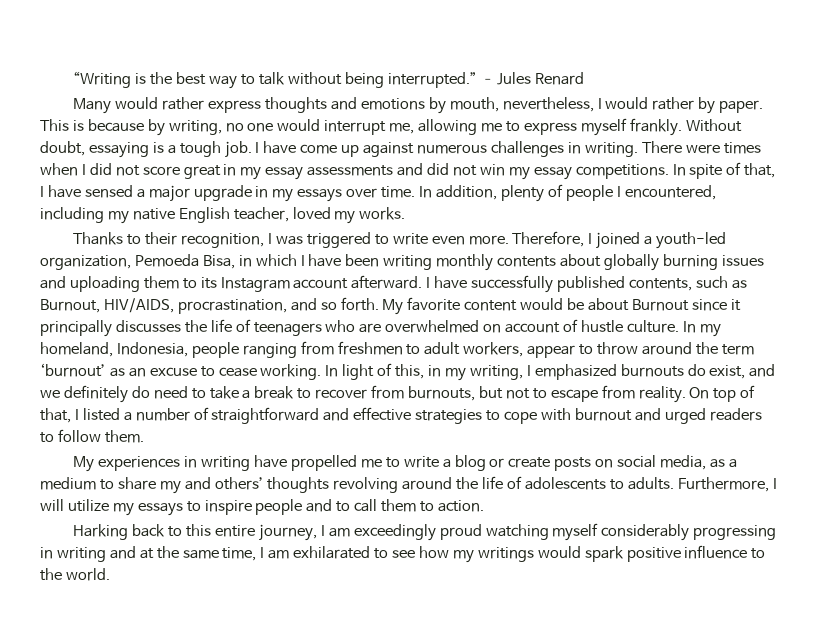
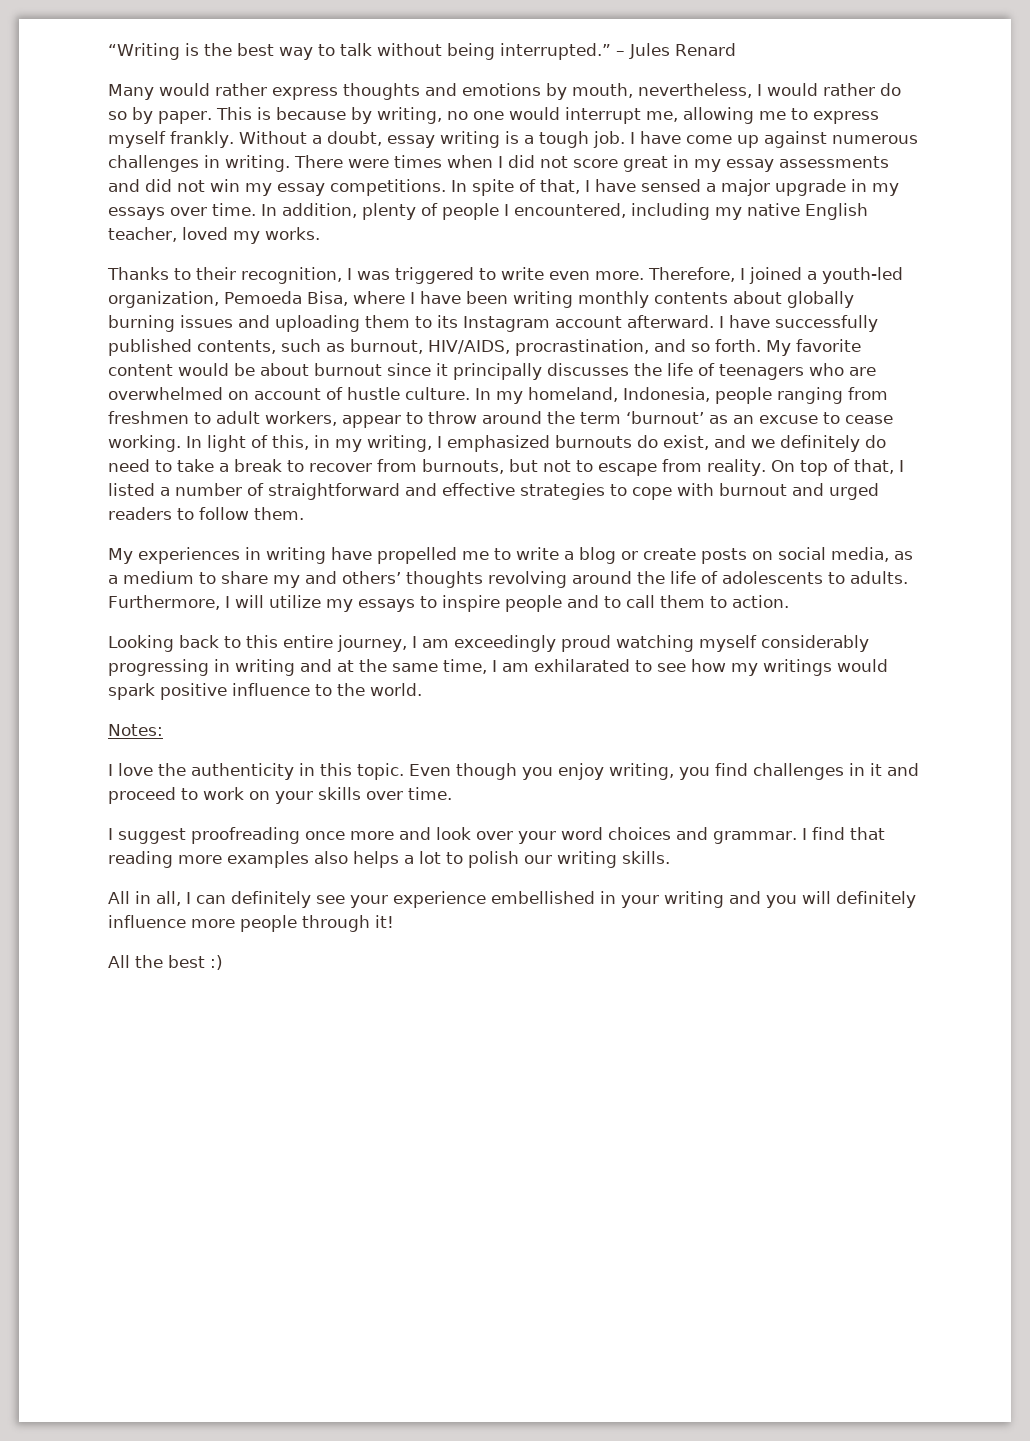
- Many would rather express thoughts and emotions by mouth, nevertheless, I would rather by paper.
+ Many would rather express thoughts and emotions by mouth, nevertheless, I would rather do so by paper.
- Without doubt, essaying is a tough job.
+ Without a doubt, essay writing is a tough job.
- Therefore, I joined a youth-led organization, Pemoeda Bisa, in which I have been writing monthly contents about globally burning issues and uploading them to its Instagram account afterward.
+ Therefore, I joined a youth-led organization, Pemoeda Bisa, where I have been writing monthly contents about globally burning issues and uploading them to its Instagram account afterward.
- I have successfully published contents, such as Burnout, HIV/AIDS, procrastination, and so forth.
+ I have successfully published contents, such as burnout, HIV/AIDS, procrastination, and so forth.
- My favorite content would be about Burnout since it principally discusses the life of teenagers who are overwhelmed on account of hustle culture.
+ My favorite content would be about burnout since it principally discusses the life of teenagers who are overwhelmed on account of hustle culture.
- Harking back to this entire journey, I am exceedingly proud watching myself considerably progressing in writing and at the same time, I am exhilarated to see how my writings would spark positive influence to the world.
+ Looking back to this entire journey, I am exceedingly proud watching myself considerably progressing in writing and at the same time, I am exhilarated to see how my writings would spark positive influence to the world.
+ Notes:
+ I love the authenticity in this topic. Even though you enjoy writing, you find challenges in it and proceed to work on your skills over time.
+ I suggest proofreading once more and look over your word choices and grammar. I find that reading more examples also helps a lot to polish our writing skills.
+ All in all, I can definitely see your experience embellished in your writing and you will definitely influence more people through it!
+ All the best :)

